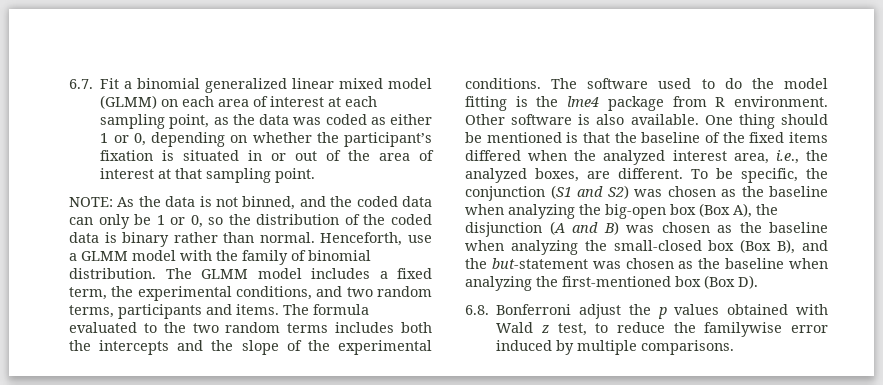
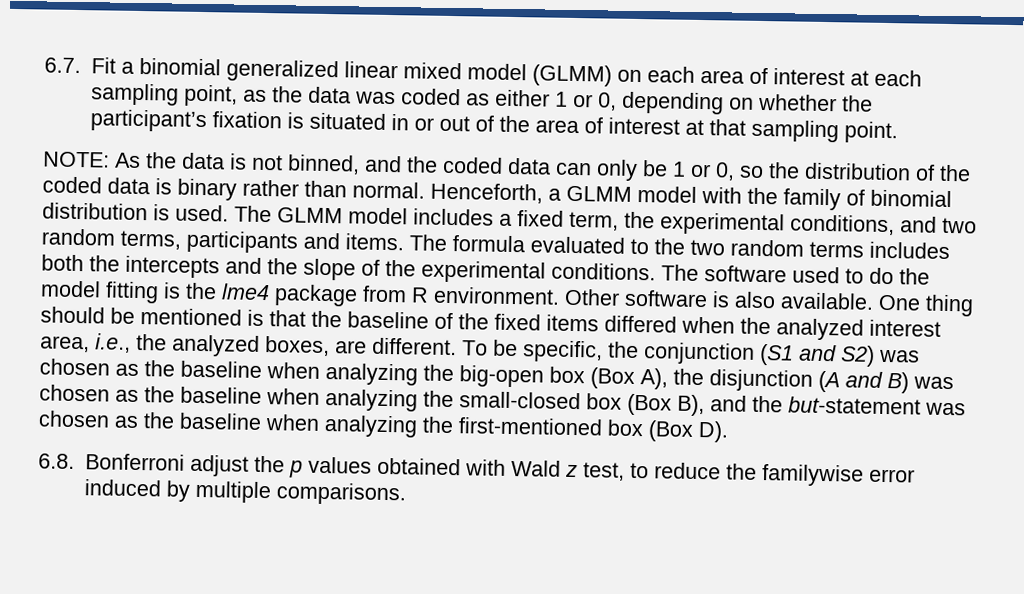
- Henceforth, use a GLMM model with the family of binomial distribution.
+ Henceforth, a GLMM model with the family of binomial distribution is used.

